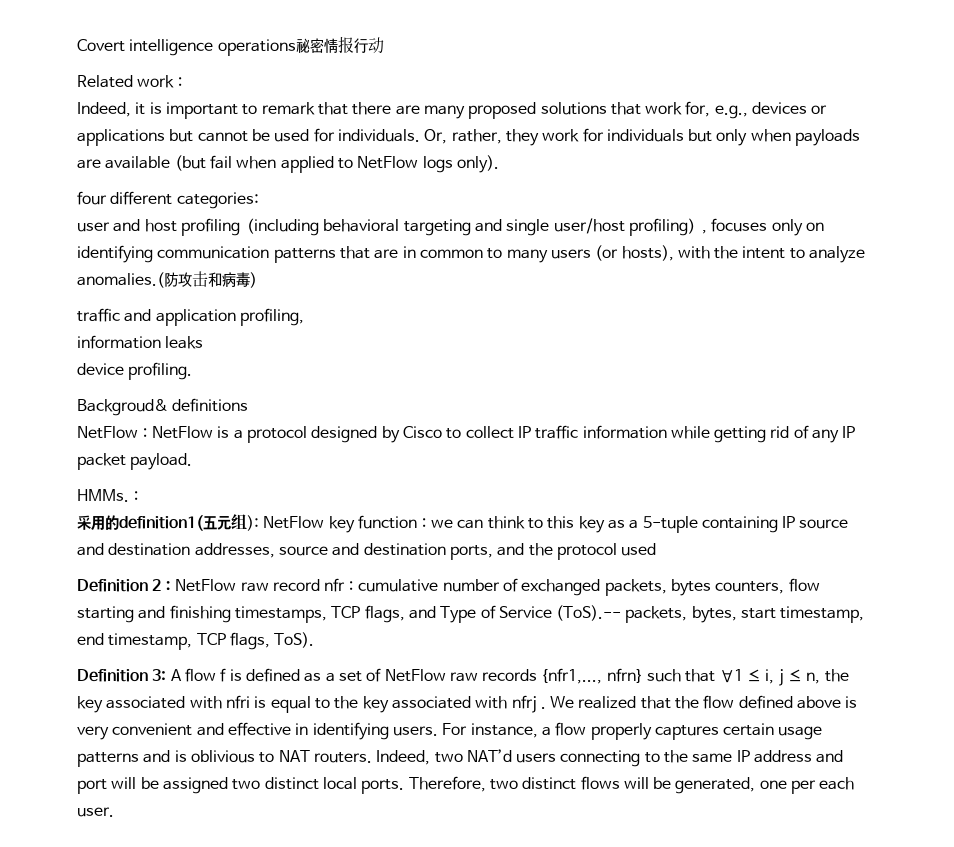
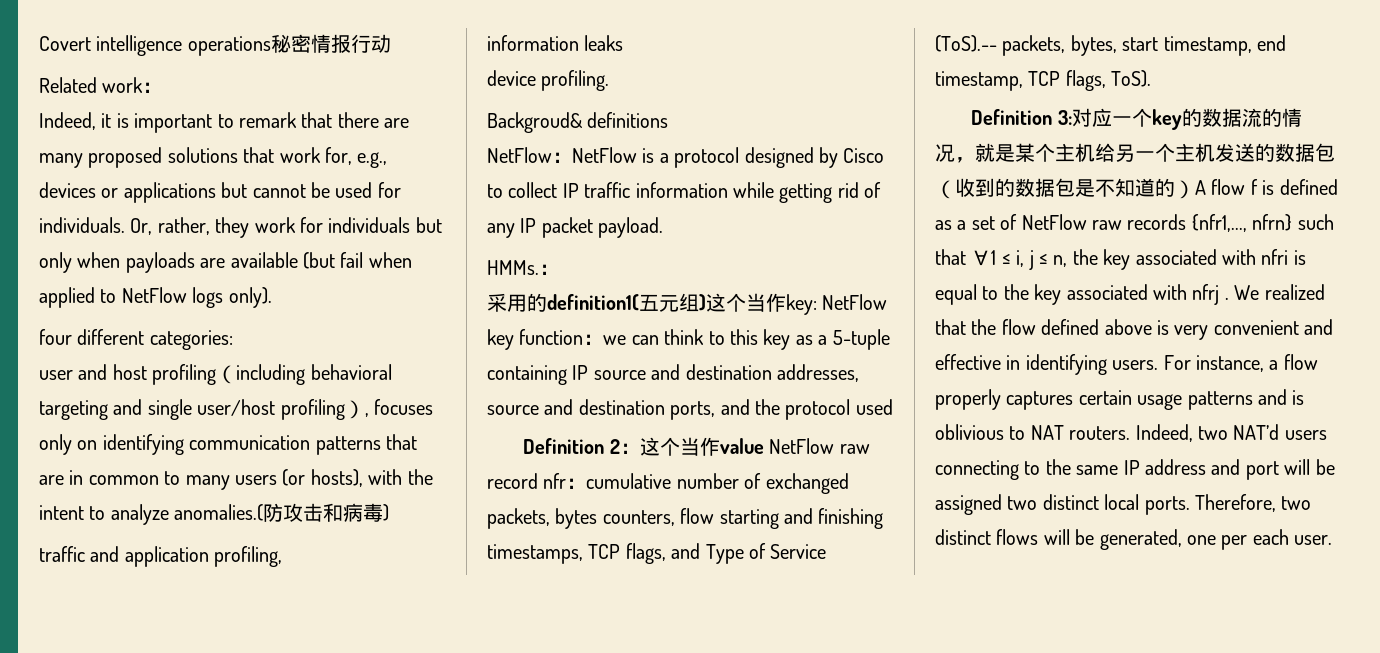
- 采用的definition1(五元组): NetFlow key function：we can think to this key as a 5-tuple containing IP source and destination addresses, source and destination ports, and the protocol used
+ 采用的definition1(五元组)这个当作key: NetFlow key function：we can think to this key as a 5-tuple containing IP source and destination addresses, source and destination ports, and the protocol used
- Definition 2：NetFlow raw record nfr：cumulative number of exchanged packets, bytes counters, flow starting and finishing timestamps, TCP flags, and Type of Service (ToS).-- packets, bytes, start timestamp, end timestamp, TCP flags, ToS).
+ Definition 2：这个当作value NetFlow raw record nfr：cumulative number of exchanged packets, bytes counters, flow starting and finishing timestamps, TCP flags, and Type of Service (ToS).-- packets, bytes, start timestamp, end timestamp, TCP flags, ToS).
- Definition 3: A flow f is defined as a set of NetFlow raw records {nfr1,..., nfrn} such that ∀1 ≤ i, j ≤ n, the key associated with nfri is equal to the key associated with nfrj .
+ Definition 3:对应一个key的数据流的情况，就是某个主机给另一个主机发送的数据包（收到的数据包是不知道的）A flow f is defined as a set of NetFlow raw records {nfr1,..., nfrn} such that ∀1 ≤ i, j ≤ n, the key associated with nfri is equal to the key associated with nfrj .

